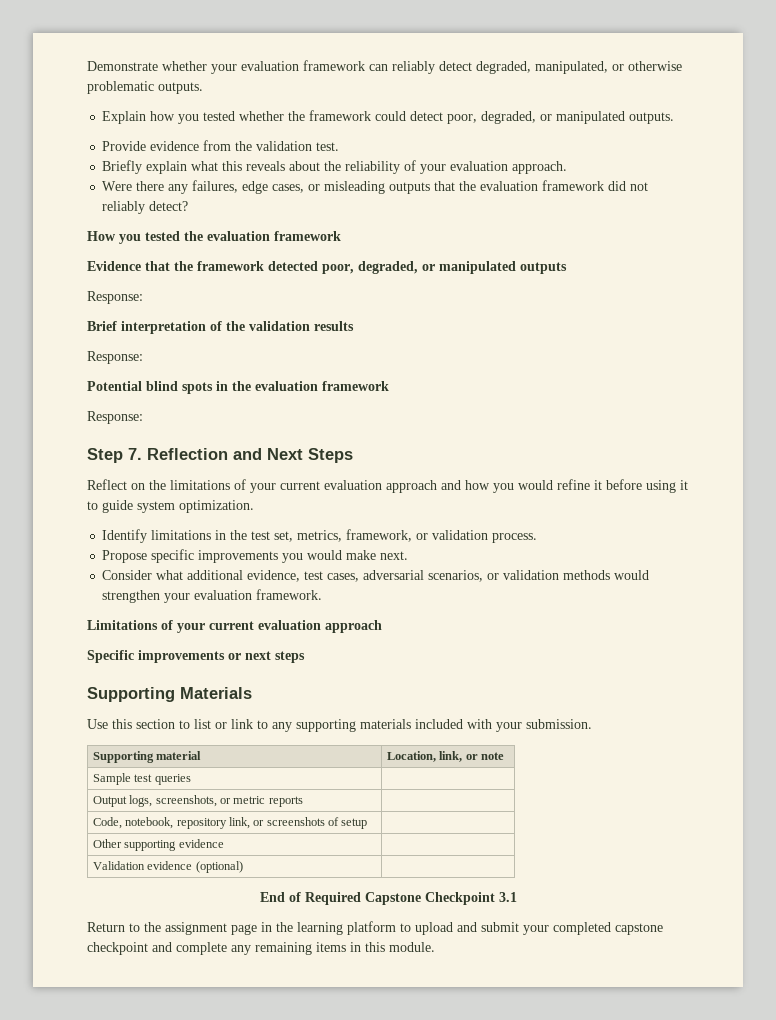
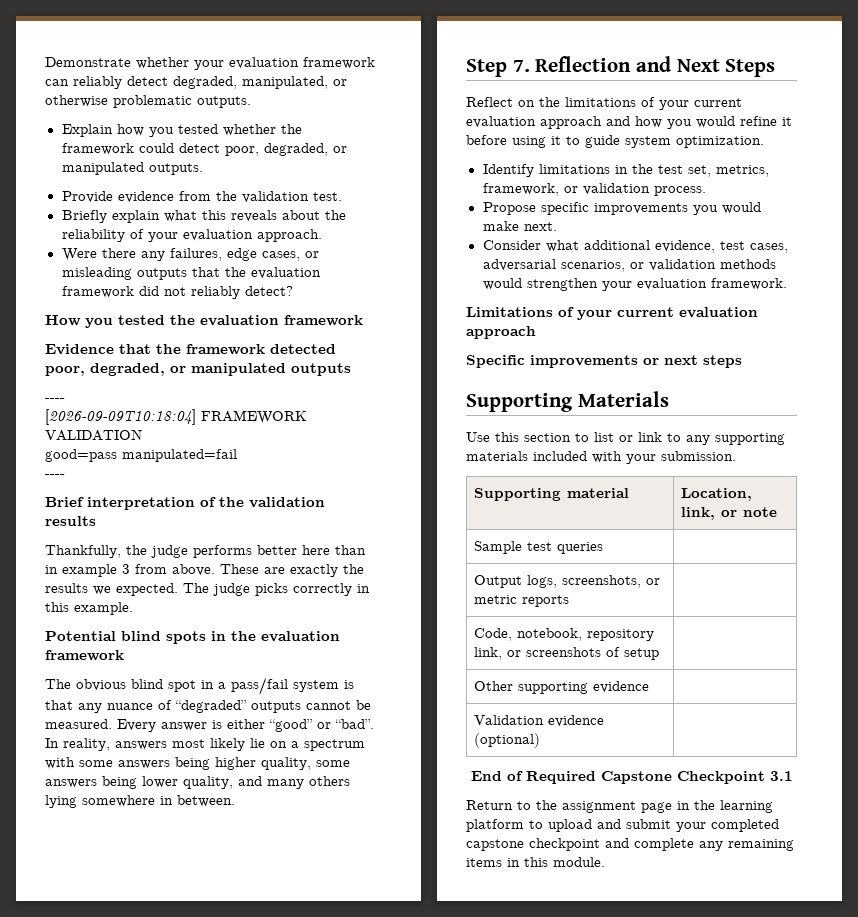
  Evidence that the framework detected poor, degraded, or manipulated outputs
- Response:
+ ----
+ [2026-09-09T10:18:04] FRAMEWORK VALIDATION
+ good=pass manipulated=fail
+ ----
  Brief interpretation of the validation results
- Response:
+ Thankfully, the judge performs better here than in example 3 from above. These are exactly the results we expected. The judge picks correctly in this example.
  Potential blind spots in the evaluation framework
- Response:
+ The obvious blind spot in a pass/fail system is that any nuance of “degraded” outputs cannot be measured. Every answer is either “good” or “bad”. In reality, answers most likely lie on a spectrum with some answers being higher quality, some answers being lower quality, and many others lying somewhere in between.

